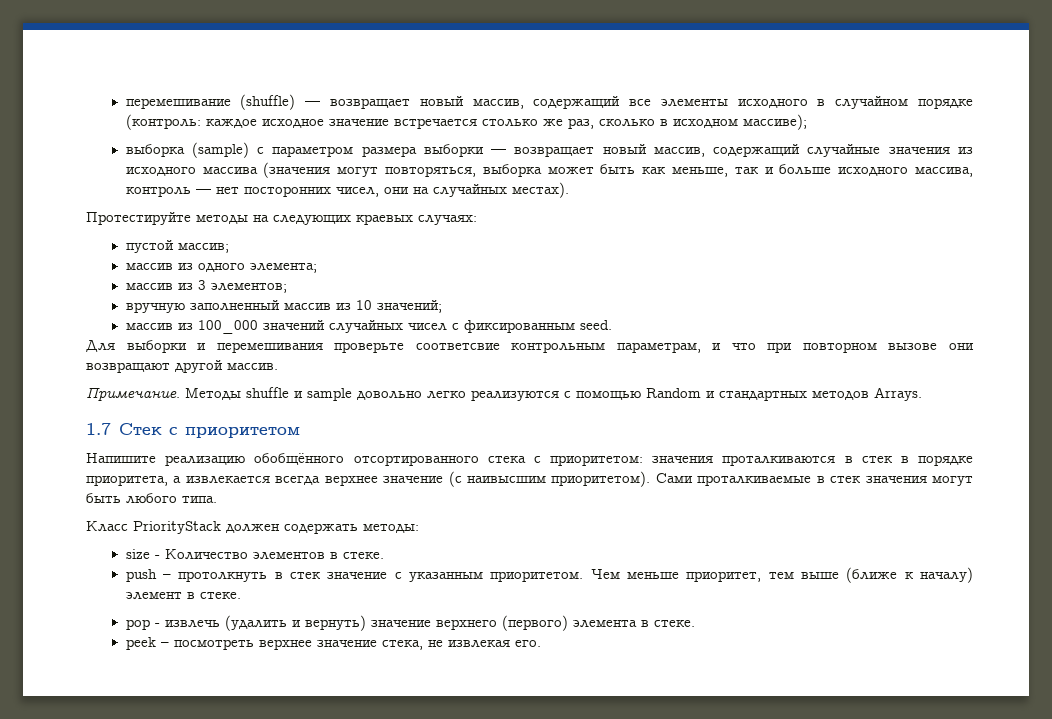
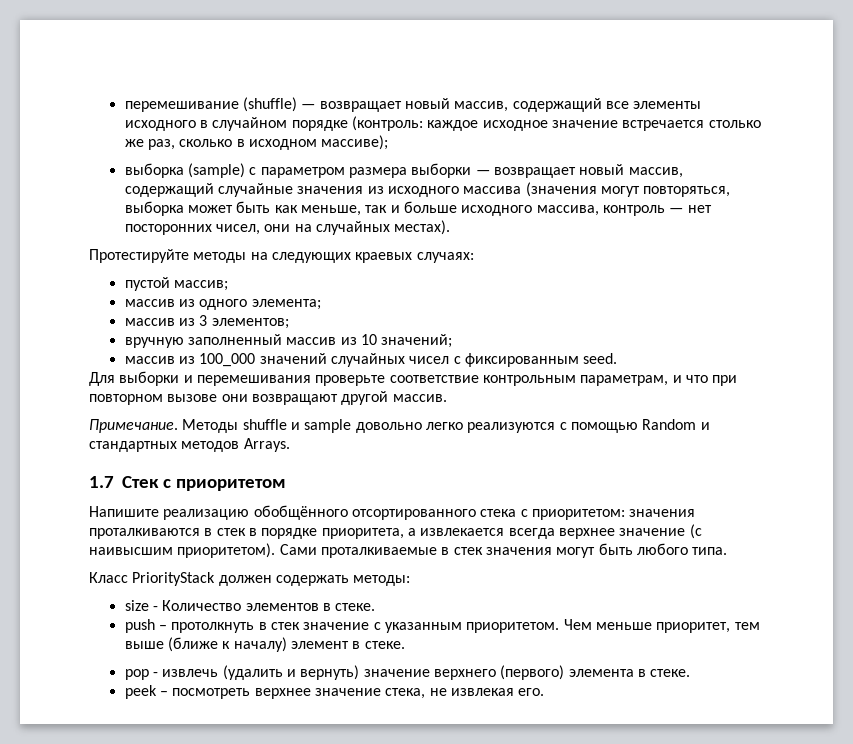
- Для выборки и перемешивания проверьте соответсвие контрольным параметрам, и что при повторном вызове они возвращают другой массив.
+ Для выборки и перемешивания проверьте соответствие контрольным параметрам, и что при повторном вызове они возвращают другой массив.

